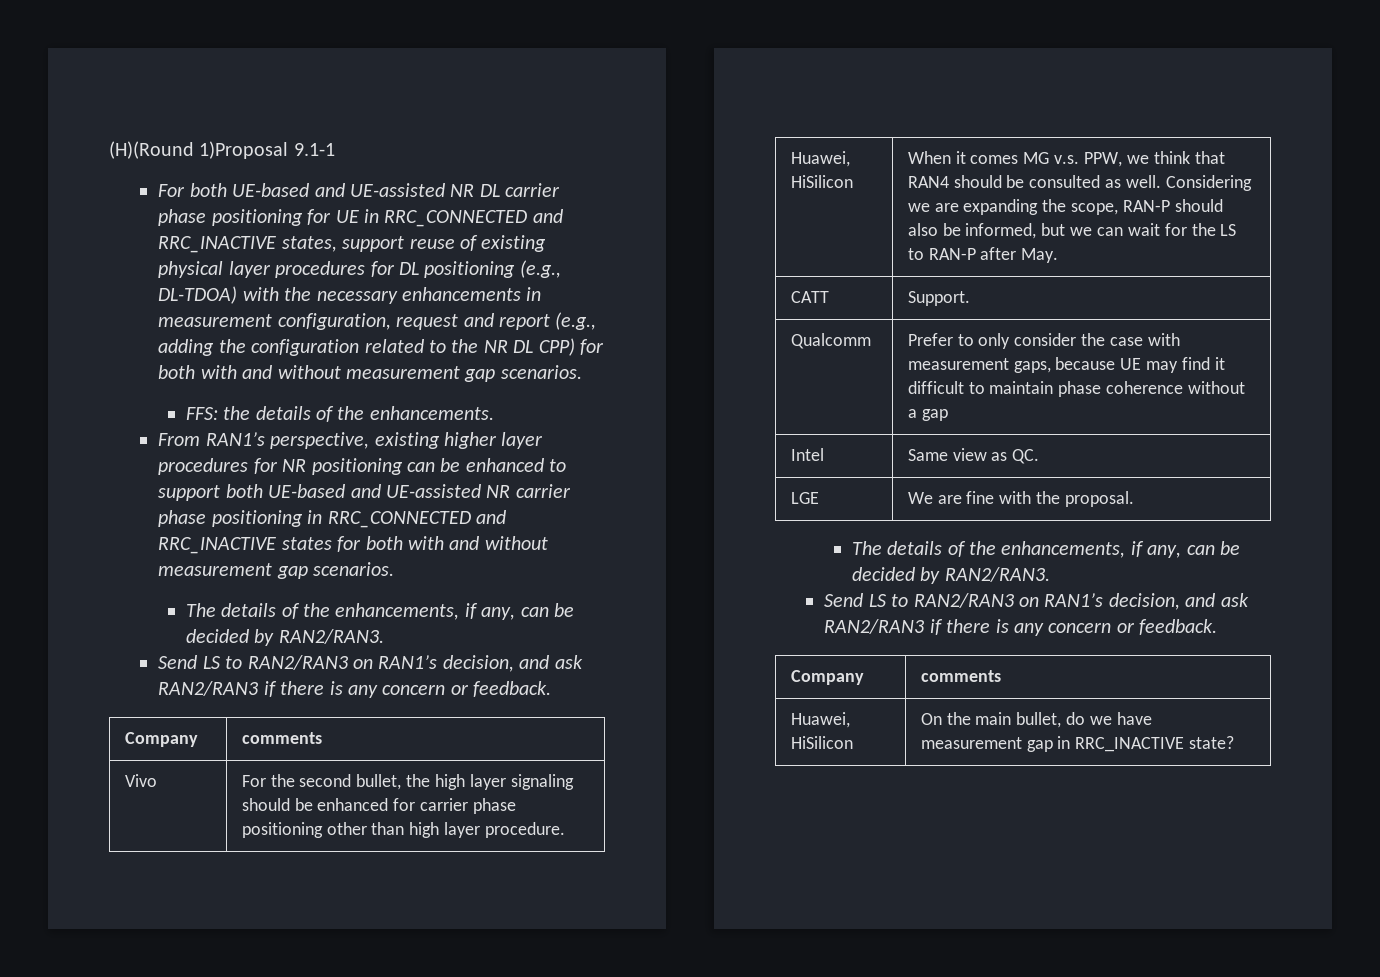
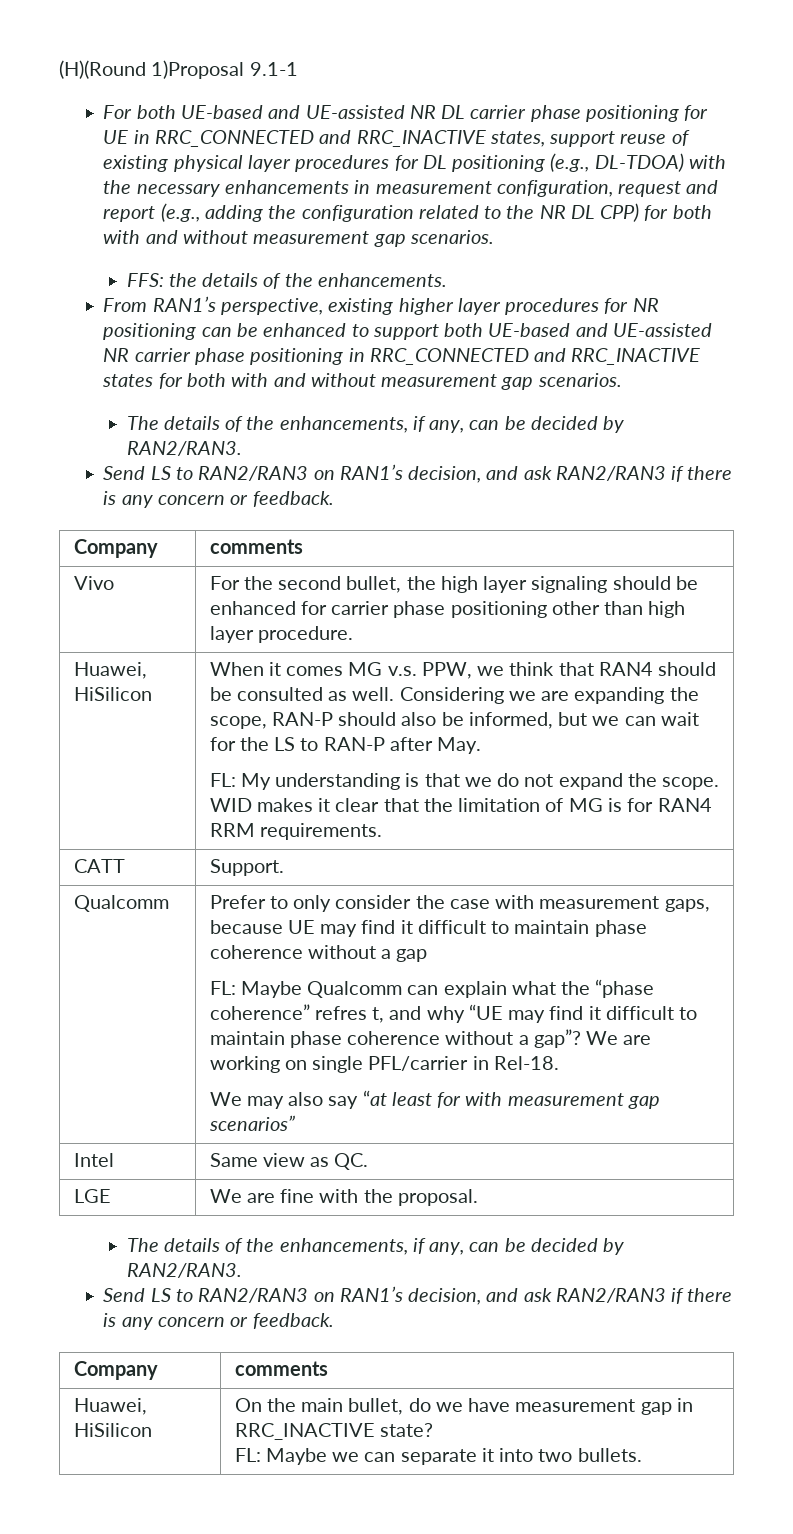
+ FL: My understanding is that we do not expand the scope. WID makes it clear that the limitation of MG is for RAN4 RRM requirements.
+ FL: Maybe Qualcomm can explain what the “phase coherence” refres t, and why “UE may find it difficult to maintain phase coherence without a gap”? We are working on single PFL/carrier in Rel-18.
+ We may also say “at least for with measurement gap scenarios”
  Huawei, HiSilicon | On the main bullet, do we have measurement gap in RRC_INACTIVE state?
+ FL: Maybe we can separate it into two bullets.

